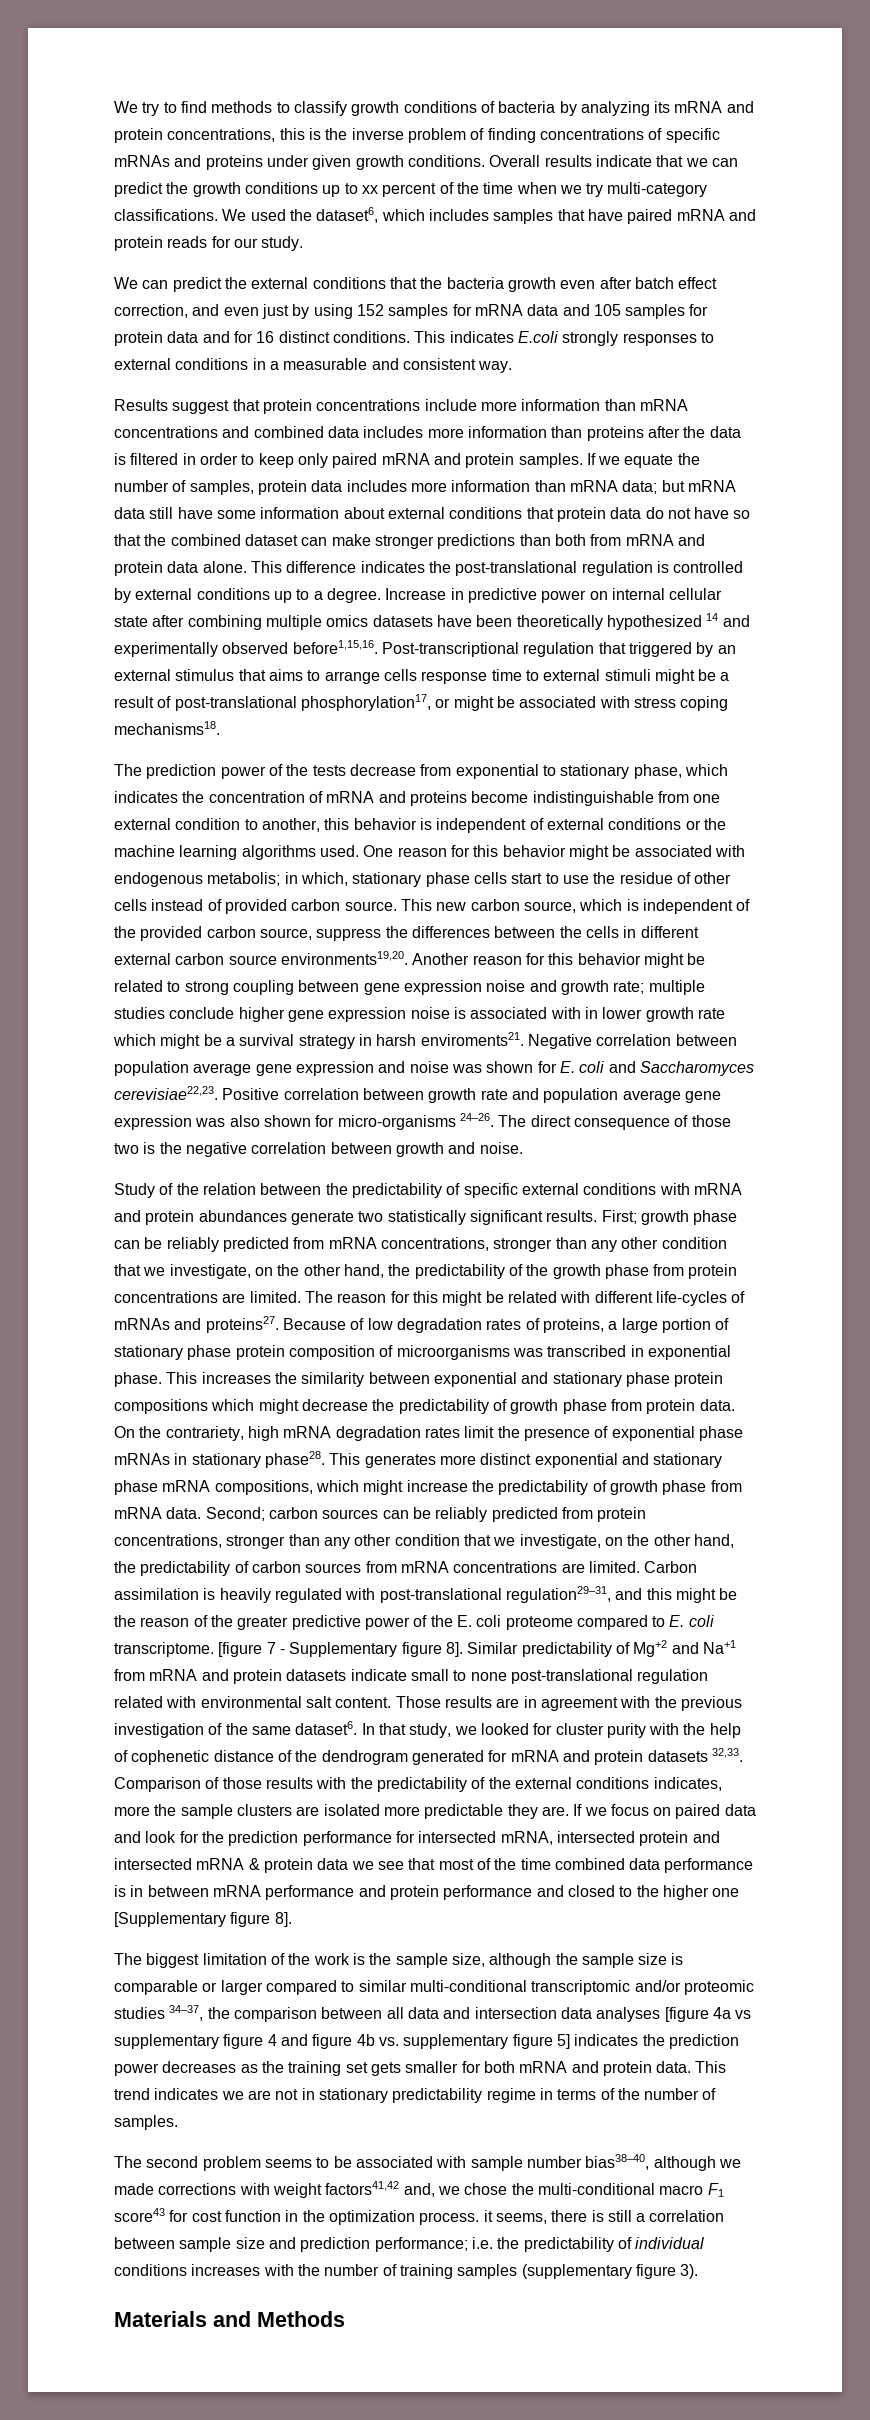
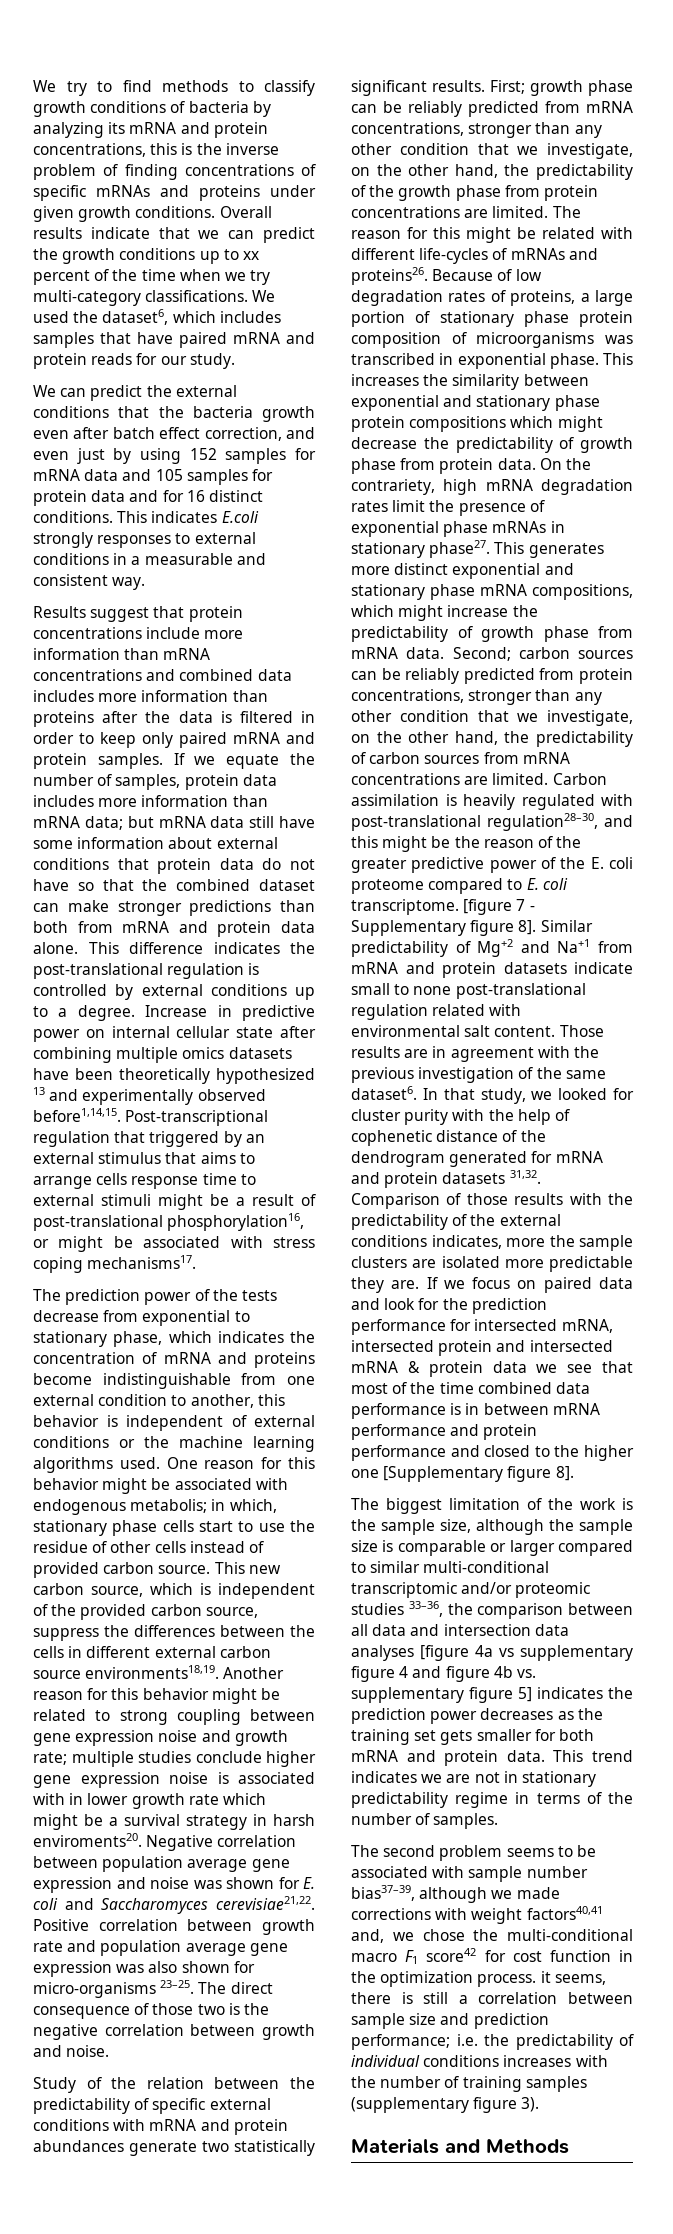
- Increase in predictive power on internal cellular state after combining multiple omics datasets have been theoretically hypothesized 14 and experimentally observed before1,15,16.
+ Increase in predictive power on internal cellular state after combining multiple omics datasets have been theoretically hypothesized 13 and experimentally observed before1,14,15.
- Post-transcriptional regulation that triggered by an external stimulus that aims to arrange cells response time to external stimuli might be a result of post-translational phosphorylation17, or might be associated with stress coping mechanisms18.
+ Post-transcriptional regulation that triggered by an external stimulus that aims to arrange cells response time to external stimuli might be a result of post-translational phosphorylation16, or might be associated with stress coping mechanisms17.
- This new carbon source, which is independent of the provided carbon source, suppress the differences between the cells in different external carbon source environments19,20.
+ This new carbon source, which is independent of the provided carbon source, suppress the differences between the cells in different external carbon source environments18,19.
- Another reason for this behavior might be related to strong coupling between gene expression noise and growth rate; multiple studies conclude higher gene expression noise is associated with in lower growth rate which might be a survival strategy in harsh enviroments21.
+ Another reason for this behavior might be related to strong coupling between gene expression noise and growth rate; multiple studies conclude higher gene expression noise is associated with in lower growth rate which might be a survival strategy in harsh enviroments20.
- Negative correlation between population average gene expression and noise was shown for E. coli and Saccharomyces cerevisiae22,23.
+ Negative correlation between population average gene expression and noise was shown for E. coli and Saccharomyces cerevisiae21,22.
- Positive correlation between growth rate and population average gene expression was also shown for micro-organisms 24–26.
+ Positive correlation between growth rate and population average gene expression was also shown for micro-organisms 23–25.
- The reason for this might be related with different life-cycles of mRNAs and proteins27.
+ The reason for this might be related with different life-cycles of mRNAs and proteins26.
- On the contrariety, high mRNA degradation rates limit the presence of exponential phase mRNAs in stationary phase28.
+ On the contrariety, high mRNA degradation rates limit the presence of exponential phase mRNAs in stationary phase27.
- Carbon assimilation is heavily regulated with post-translational regulation29–31, and this might be the reason of the greater predictive power of the E. coli proteome compared to E. coli transcriptome.
+ Carbon assimilation is heavily regulated with post-translational regulation28–30, and this might be the reason of the greater predictive power of the E. coli proteome compared to E. coli transcriptome.
- In that study, we looked for cluster purity with the help of cophenetic distance of the dendrogram generated for mRNA and protein datasets 32,33.
+ In that study, we looked for cluster purity with the help of cophenetic distance of the dendrogram generated for mRNA and protein datasets 31,32.
- The biggest limitation of the work is the sample size, although the sample size is comparable or larger compared to similar multi-conditional transcriptomic and/or proteomic studies 34–37, the comparison between all data and intersection data analyses [figure 4a vs supplementary figure 4 and figure 4b vs. supplementary figure 5] indicates the prediction power decreases as the training set gets smaller for both mRNA and protein data.
+ The biggest limitation of the work is the sample size, although the sample size is comparable or larger compared to similar multi-conditional transcriptomic and/or proteomic studies 33–36, the comparison between all data and intersection data analyses [figure 4a vs supplementary figure 4 and figure 4b vs. supplementary figure 5] indicates the prediction power decreases as the training set gets smaller for both mRNA and protein data.
- The second problem seems to be associated with sample number bias38–40, although we made corrections with weight factors41,42 and, we chose the multi-conditional macro F1 score43 for cost function in the optimization process. it seems, there is still a correlation between sample size and prediction performance; i.e. the predictability of individual conditions increases with the number of training samples (supplementary figure 3).
+ The second problem seems to be associated with sample number bias37–39, although we made corrections with weight factors40,41 and, we chose the multi-conditional macro F1 score42 for cost function in the optimization process. it seems, there is still a correlation between sample size and prediction performance; i.e. the predictability of individual conditions increases with the number of training samples (supplementary figure 3).

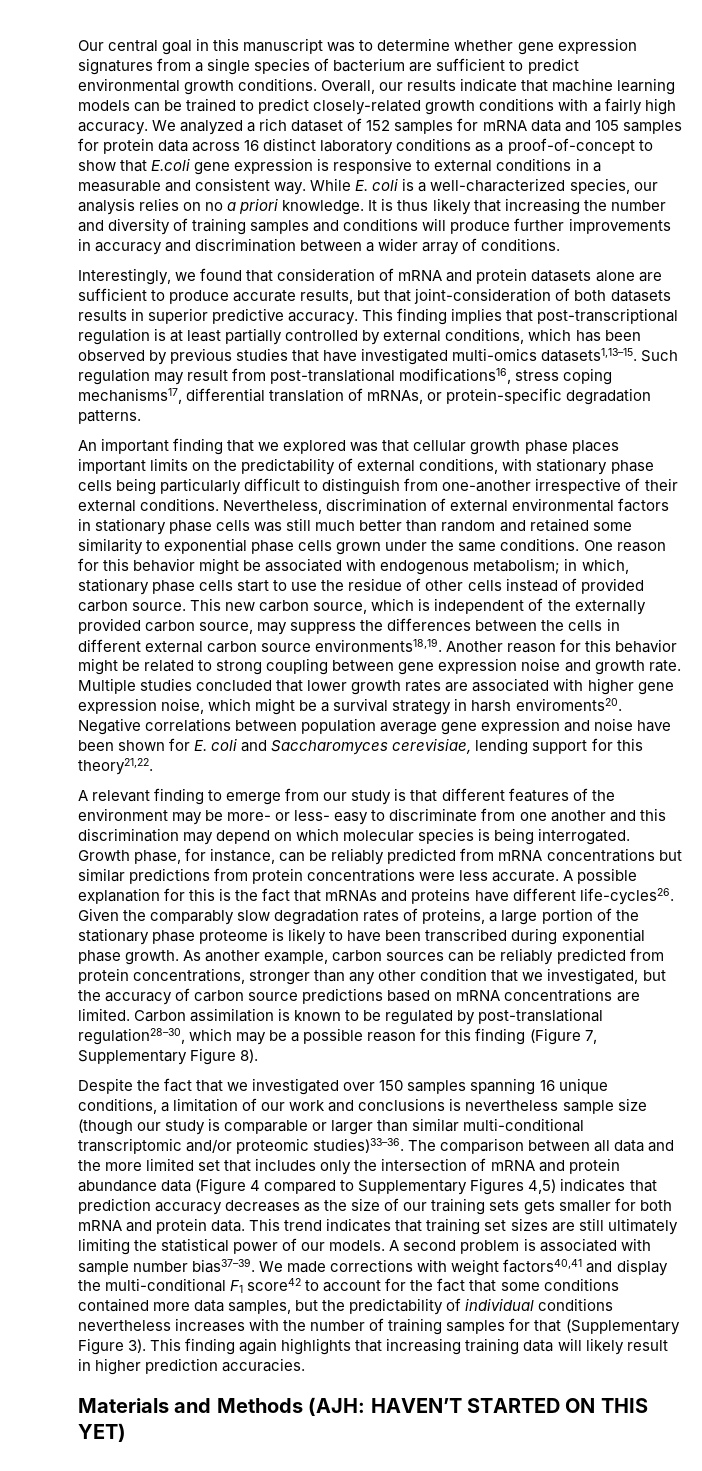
- We try to find methods to classify growth conditions of bacteria by analyzing its mRNA and protein concentrations, this is the inverse problem of finding concentrations of specific mRNAs and proteins under given growth conditions. Overall results indicate that we can predict the growth conditions up to xx percent of the time when we try multi-category classifications. We used the dataset6, which includes samples that have paired mRNA and protein reads for our study.
- We can predict the external conditions that the bacteria growth even after batch effect correction, and even just by using 152 samples for mRNA data and 105 samples for protein data and for 16 distinct conditions. This indicates E.coli strongly responses to external conditions in a measurable and consistent way.
- Results suggest that protein concentrations include more information than mRNA concentrations and combined data includes more information than proteins after the data is filtered in order to keep only paired mRNA and protein samples. If we equate the number of samples, protein data includes more information than mRNA data; but mRNA data still have some information about external conditions that protein data do not have so that the combined dataset can make stronger predictions than both from mRNA and protein data alone. This difference indicates the post-translational regulation is controlled by external conditions up to a degree. Increase in predictive power on internal cellular state after combining multiple omics datasets have been theoretically hypothesized 13 and experimentally observed before1,14,15. Post-transcriptional regulation that triggered by an external stimulus that aims to arrange cells response time to external stimuli might be a result of post-translational phosphorylation16, or might be associated with stress coping mechanisms17.
- The prediction power of the tests decrease from exponential to stationary phase, which indicates the concentration of mRNA and proteins become indistinguishable from one external condition to another, this behavior is independent of external conditions or the machine learning algorithms used.
+ Our central goal in this manuscript was to determine whether gene expression signatures from a single species of bacterium are sufficient to predict environmental growth conditions. Overall, our results indicate that machine learning models can be trained to predict closely-related growth conditions with a fairly high accuracy. We analyzed a rich dataset of 152 samples for mRNA data and 105 samples for protein data across 16 distinct laboratory conditions as a proof-of-concept to show that E.coli gene expression is responsive to external conditions in a measurable and consistent way. While E. coli is a well-characterized species, our analysis relies on no a priori knowledge. It is thus likely that increasing the number and diversity of training samples and conditions will produce further improvements in accuracy and discrimination between a wider array of conditions.
+ Interestingly, we found that consideration of mRNA and protein datasets alone are sufficient to produce accurate results, but that joint-consideration of both datasets results in superior predictive accuracy. This finding implies that post-transcriptional regulation is at least partially controlled by external conditions, which has been observed by previous studies that have investigated multi-omics datasets1,13–15. Such regulation may result from post-translational modifications16, stress coping mechanisms17, differential translation of mRNAs, or protein-specific degradation patterns.
+ An important finding that we explored was that cellular growth phase places important limits on the predictability of external conditions, with stationary phase cells being particularly difficult to distinguish from one-another irrespective of their external conditions. Nevertheless, discrimination of external environmental factors in stationary phase cells was still much better than random and retained some similarity to exponential phase cells grown under the same conditions.
- One reason for this behavior might be associated with endogenous metabolis; in which, stationary phase cells start to use the residue of other cells instead of provided carbon source.
+ One reason for this behavior might be associated with endogenous metabolism; in which, stationary phase cells start to use the residue of other cells instead of provided carbon source.
- This new carbon source, which is independent of the provided carbon source, suppress the differences between the cells in different external carbon source environments18,19.
+ This new carbon source, which is independent of the externally provided carbon source, may suppress the differences between the cells in different external carbon source environments18,19.
- Another reason for this behavior might be related to strong coupling between gene expression noise and growth rate; multiple studies conclude higher gene expression noise is associated with in lower growth rate which might be a survival strategy in harsh enviroments20.
+ Another reason for this behavior might be related to strong coupling between gene expression noise and growth rate. Multiple studies concluded that lower growth rates are associated with higher gene expression noise, which might be a survival strategy in harsh enviroments20.
- Negative correlation between population average gene expression and noise was shown for E. coli and Saccharomyces cerevisiae21,22. Positive correlation between growth rate and population average gene expression was also shown for micro-organisms 23–25. The direct consequence of those two is the negative correlation between growth and noise.
- Study of the relation between the predictability of specific external conditions with mRNA and protein abundances generate two statistically significant results. First; growth phase can be reliably predicted from mRNA concentrations, stronger than any other condition that we investigate, on the other hand, the predictability of the growth phase from protein concentrations are limited. The reason for this might be related with different life-cycles of mRNAs and proteins26. Because of low degradation rates of proteins, a large portion of stationary phase protein composition of microorganisms was transcribed in exponential phase. This increases the similarity between exponential and stationary phase protein compositions which might decrease the predictability of growth phase from protein data. On the contrariety, high mRNA degradation rates limit the presence of exponential phase mRNAs in stationary phase27. This generates more distinct exponential and stationary phase mRNA compositions, which might increase the predictability of growth phase from mRNA data. Second; carbon sources can be reliably predicted from protein concentrations, stronger than any other condition that we investigate, on the other hand, the predictability of carbon sources from mRNA concentrations are limited.
+ Negative correlations between population average gene expression and noise have been shown for E. coli and Saccharomyces cerevisiae, lending support for this theory21,22.
+ A relevant finding to emerge from our study is that different features of the environment may be more- or less- easy to discriminate from one another and this discrimination may depend on which molecular species is being interrogated. Growth phase, for instance, can be reliably predicted from mRNA concentrations but similar predictions from protein concentrations were less accurate. A possible explanation for this is the fact that mRNAs and proteins have different life-cycles26. Given the comparably slow degradation rates of proteins, a large portion of the stationary phase proteome is likely to have been transcribed during exponential phase growth. As another example, carbon sources can be reliably predicted from protein concentrations, stronger than any other condition that we investigated, but the accuracy of carbon source predictions based on mRNA concentrations are limited.
- Carbon assimilation is heavily regulated with post-translational regulation28–30, and this might be the reason of the greater predictive power of the E. coli proteome compared to E. coli transcriptome. [figure 7 - Supplementary figure 8]. Similar predictability of Mg+2 and Na+1 from mRNA and protein datasets indicate small to none post-translational regulation related with environmental salt content. Those results are in agreement with the previous investigation of the same dataset6. In that study, we looked for cluster purity with the help of cophenetic distance of the dendrogram generated for mRNA and protein datasets 31,32. Comparison of those results with the predictability of the external conditions indicates, more the sample clusters are isolated more predictable they are. If we focus on paired data and look for the prediction performance for intersected mRNA, intersected protein and intersected mRNA & protein data we see that most of the time combined data performance is in between mRNA performance and protein performance and closed to the higher one [Supplementary figure 8].
- The biggest limitation of the work is the sample size, although the sample size is comparable or larger compared to similar multi-conditional transcriptomic and/or proteomic studies 33–36, the comparison between all data and intersection data analyses [figure 4a vs supplementary figure 4 and figure 4b vs. supplementary figure 5] indicates the prediction power decreases as the training set gets smaller for both mRNA and protein data.
+ Carbon assimilation is known to be regulated by post-translational regulation28–30, which may be a possible reason for this finding (Figure 7, Supplementary Figure 8).
+ Despite the fact that we investigated over 150 samples spanning 16 unique conditions, a limitation of our work and conclusions is nevertheless sample size (though our study is comparable or larger than similar multi-conditional transcriptomic and/or proteomic studies)33–36. The comparison between all data and the more limited set that includes only the intersection of mRNA and protein abundance data (Figure 4 compared to Supplementary Figures 4,5) indicates that prediction accuracy decreases as the size of our training sets gets smaller for both mRNA and protein data.
- This trend indicates we are not in stationary predictability regime in terms of the number of samples.
- The second problem seems to be associated with sample number bias37–39, although we made corrections with weight factors40,41 and, we chose the multi-conditional macro F1 score42 for cost function in the optimization process. it seems, there is still a correlation between sample size and prediction performance; i.e. the predictability of individual conditions increases with the number of training samples (supplementary figure 3).
- Materials and Methods
+ This trend indicates that training set sizes are still ultimately limiting the statistical power of our models. A second problem is associated with sample number bias37–39. We made corrections with weight factors40,41 and display the multi-conditional F1 score42 to account for the fact that some conditions contained more data samples, but the predictability of individual conditions nevertheless increases with the number of training samples for that (Supplementary Figure 3). This finding again highlights that increasing training data will likely result in higher prediction accuracies.
+ Materials and Methods (AJH: HAVEN’T STARTED ON THIS YET)

